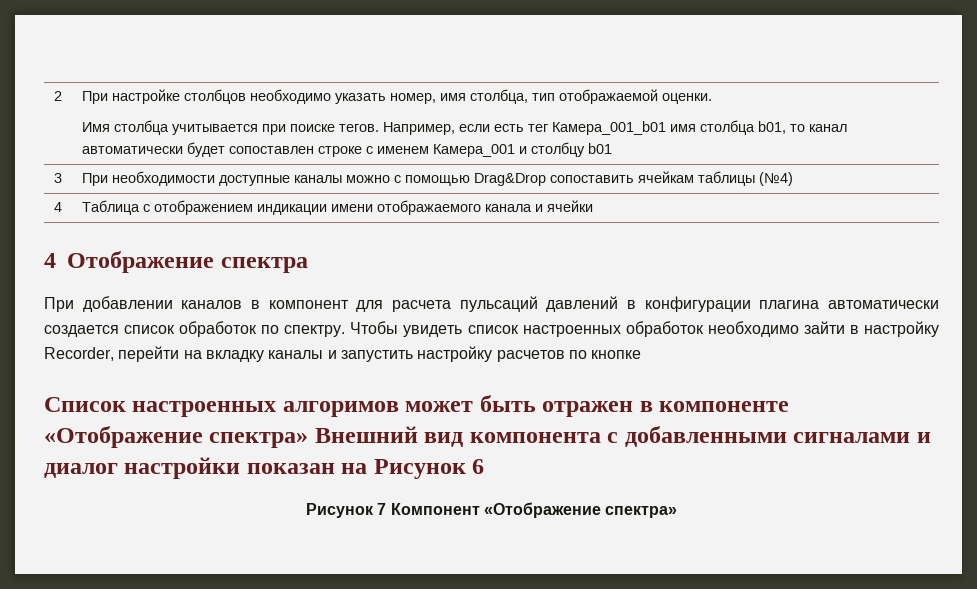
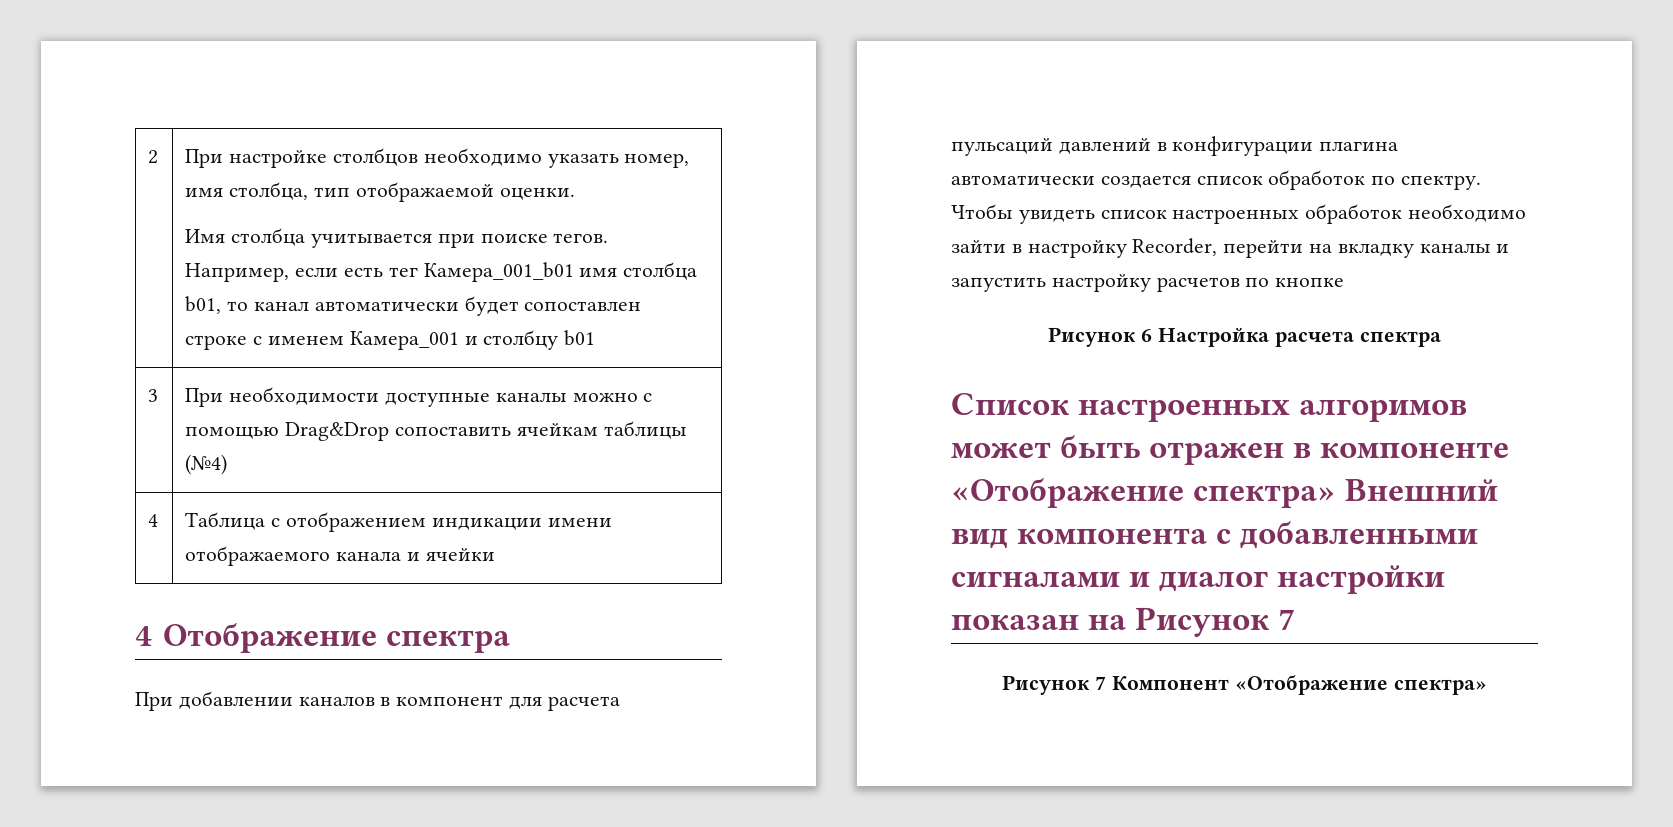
+ Рисунок 6 Настройка расчета спектра
- Список настроенных алгоримов может быть отражен в компоненте «Отображение спектра» Внешний вид компонента с добавленными сигналами и диалог настройки показан на Рисунок 6
+ Список настроенных алгоримов может быть отражен в компоненте «Отображение спектра» Внешний вид компонента с добавленными сигналами и диалог настройки показан на Рисунок 7

